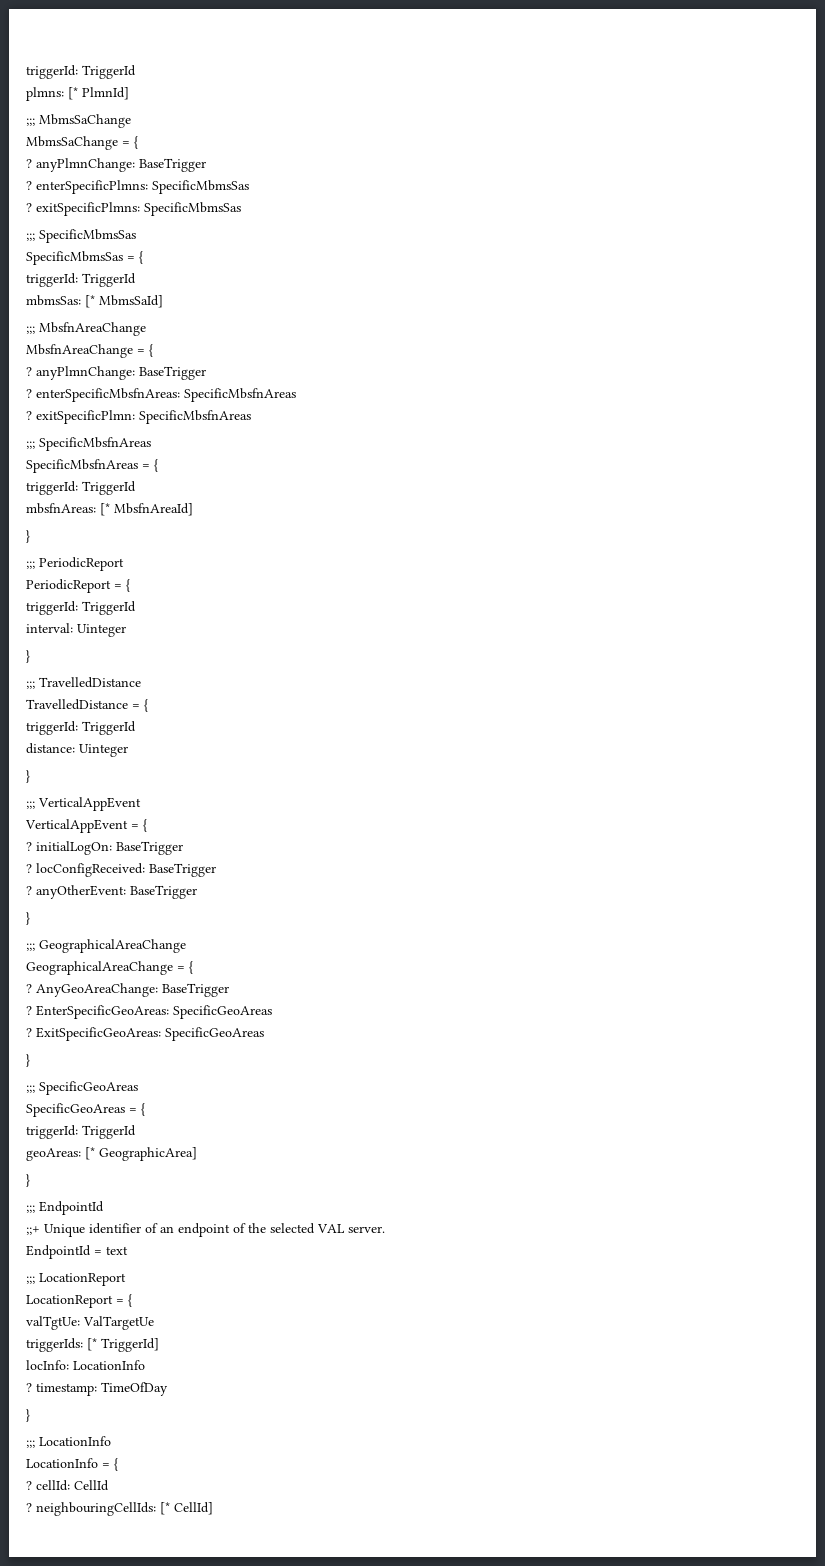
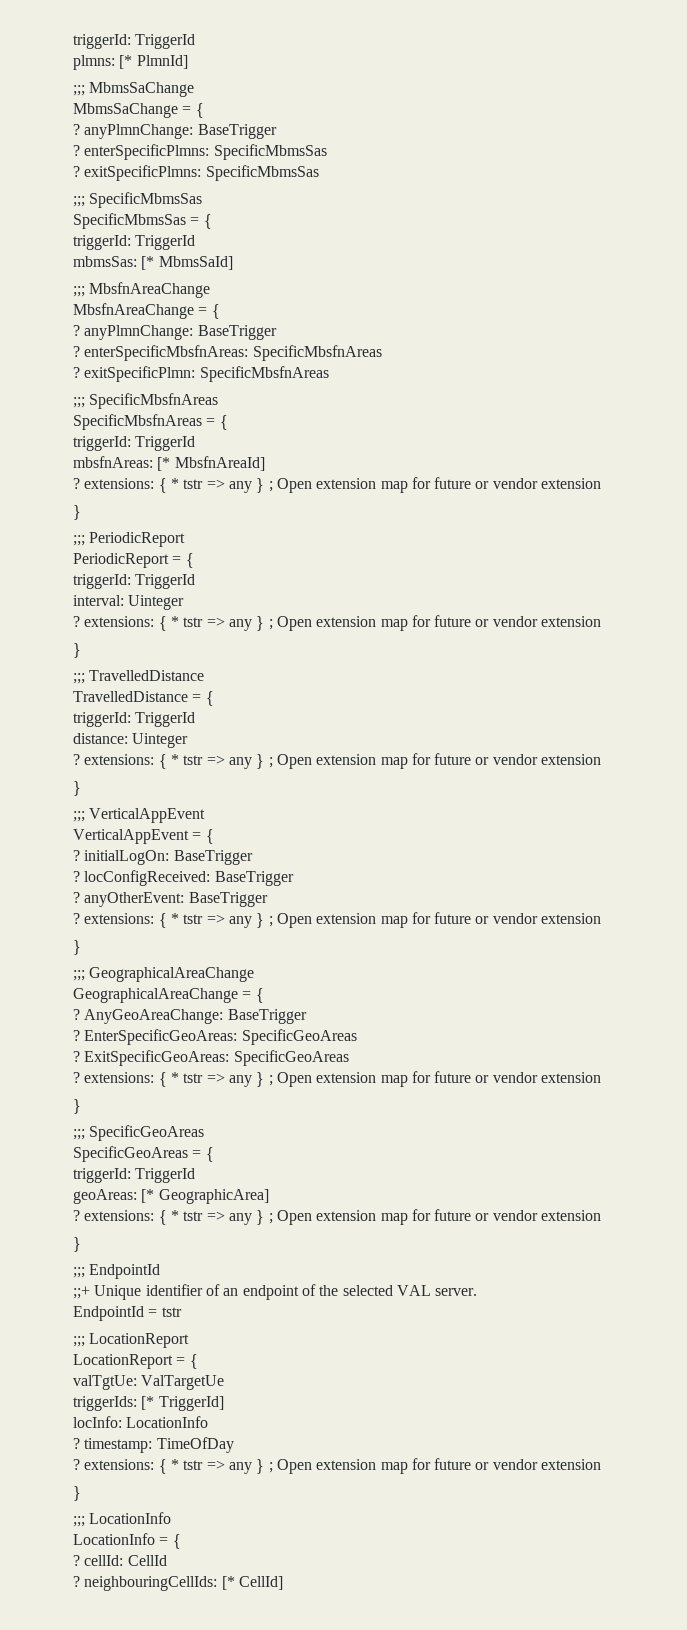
  mbsfnAreas: [* MbsfnAreaId]
+ ? extensions: { * tstr => any } ; Open extension map for future or vendor extension
  interval: Uinteger
+ ? extensions: { * tstr => any } ; Open extension map for future or vendor extension
  distance: Uinteger
+ ? extensions: { * tstr => any } ; Open extension map for future or vendor extension
  ? anyOtherEvent: BaseTrigger
+ ? extensions: { * tstr => any } ; Open extension map for future or vendor extension
  ExitSpecificGeoAreas: SpecificGeoAreas
+ ? extensions: { * tstr => any } ; Open extension map for future or vendor extension
  geoAreas: [* GeographicArea]
+ ? extensions: { * tstr => any } ; Open extension map for future or vendor extension
- EndpointId = text
+ EndpointId = tstr
  ? timestamp: TimeOfDay
+ ? extensions: { * tstr => any } ; Open extension map for future or vendor extension

